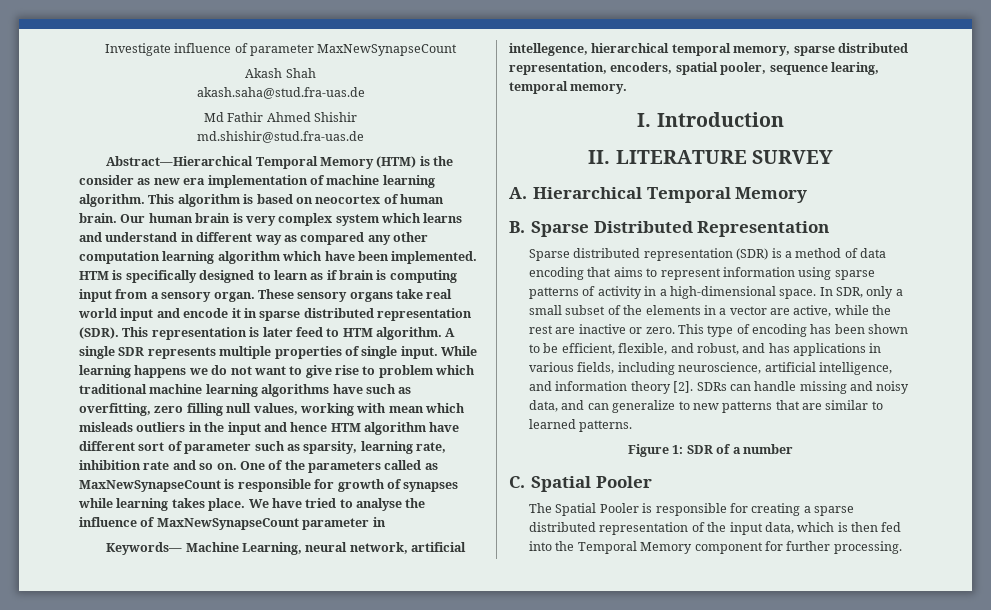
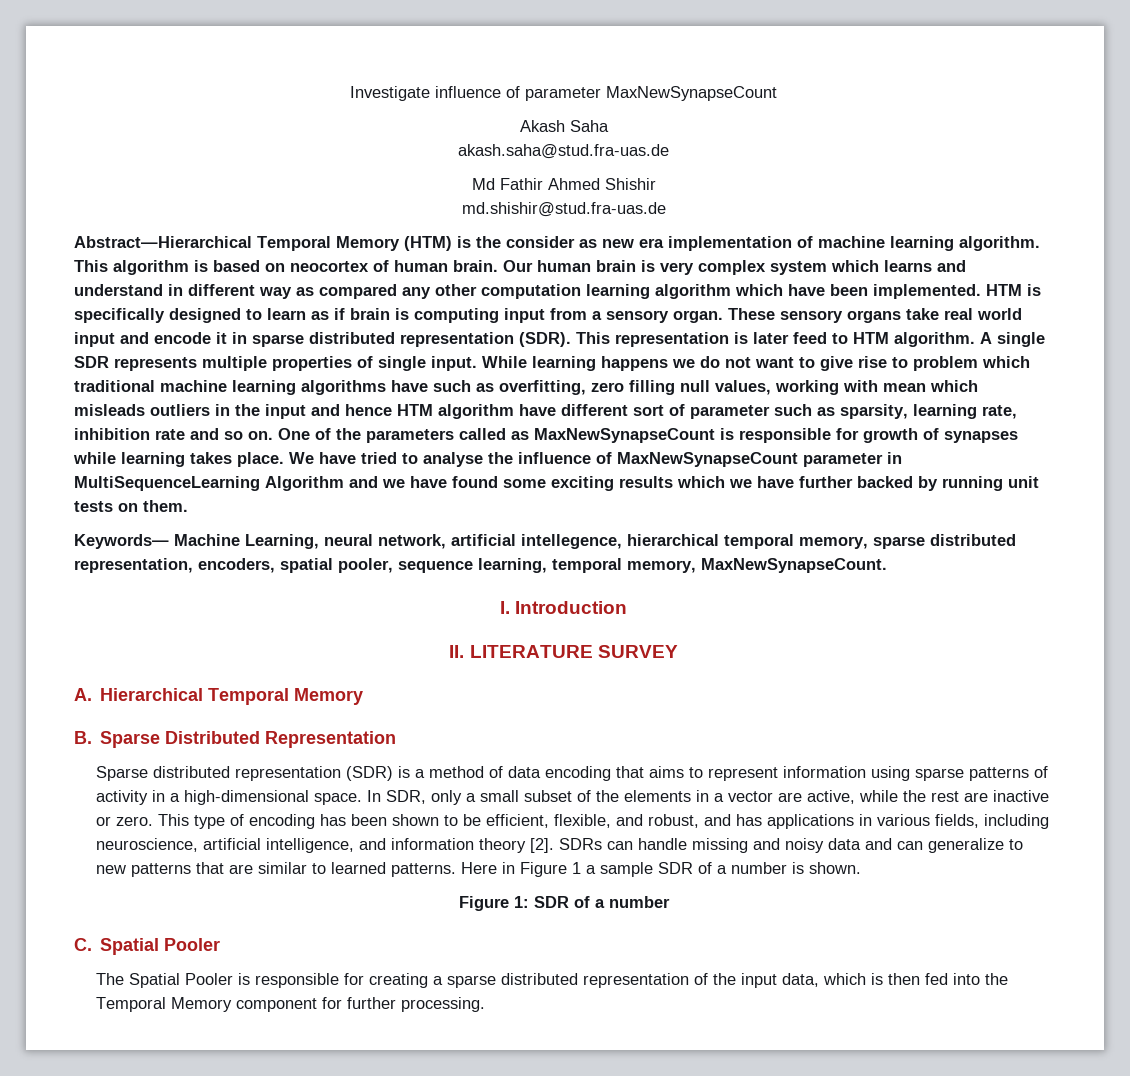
- Akash Shah
+ Akash Saha
- We have tried to analyse the influence of MaxNewSynapseCount parameter in
+ We have tried to analyse the influence of MaxNewSynapseCount parameter in MultiSequenceLearning Algorithm and we have found some exciting results which we have further backed by running unit tests on them.
- Keywords— Machine Learning, neural network, artificial intellegence, hierarchical temporal memory, sparse distributed representation, encoders, spatial pooler, sequence learing, temporal memory.
+ Keywords— Machine Learning, neural network, artificial intellegence, hierarchical temporal memory, sparse distributed representation, encoders, spatial pooler, sequence learning, temporal memory, MaxNewSynapseCount.
- SDRs can handle missing and noisy data, and can generalize to new patterns that are similar to learned patterns.
+ SDRs can handle missing and noisy data and can generalize to new patterns that are similar to learned patterns. Here in Figure 1 a sample SDR of a number is shown.

